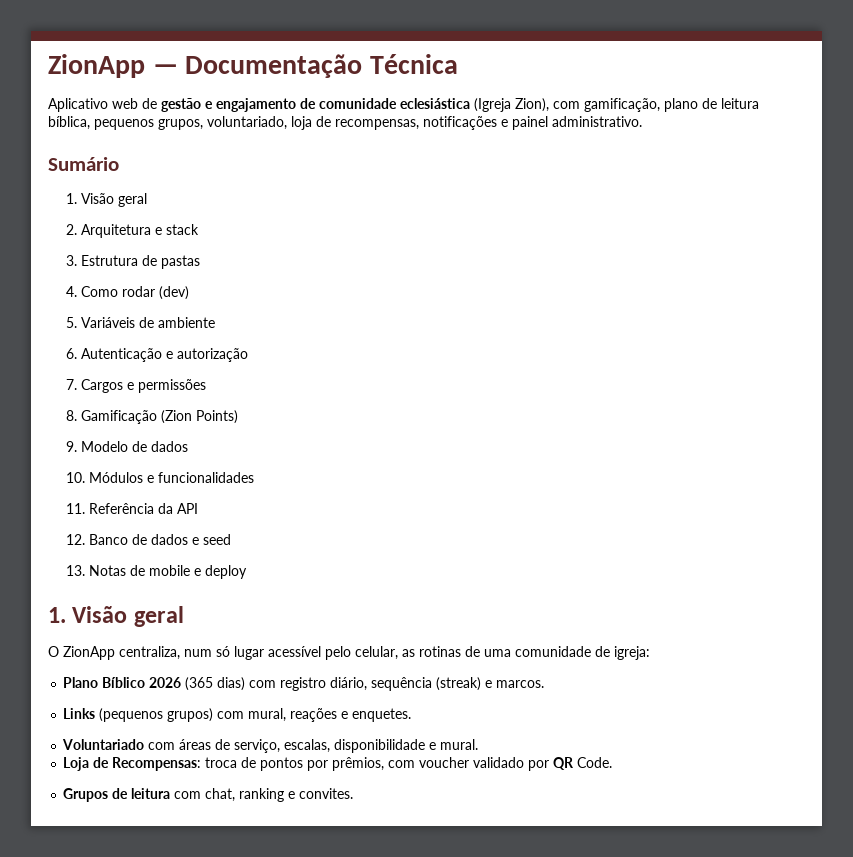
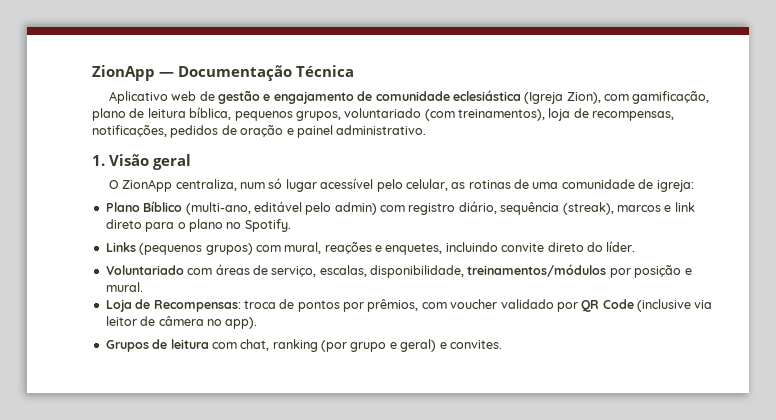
- Aplicativo web de gestão e engajamento de comunidade eclesiástica (Igreja Zion), com gamificação, plano de leitura bíblica, pequenos grupos, voluntariado, loja de recompensas, notificações e painel administrativo.
- Sumário
- 1. Visão geral
- 2. Arquitetura e stack
- 3. Estrutura de pastas
- 4. Como rodar (dev)
- 5. Variáveis de ambiente
- 6. Autenticação e autorização
- 7. Cargos e permissões
- 8. Gamificação (Zion Points)
- 9. Modelo de dados
- 10. Módulos e funcionalidades
- 11. Referência da API
- 12. Banco de dados e seed
- 13. Notas de mobile e deploy
+ Aplicativo web de gestão e engajamento de comunidade eclesiástica (Igreja Zion), com gamificação, plano de leitura bíblica, pequenos grupos, voluntariado (com treinamentos), loja de recompensas, notificações, pedidos de oração e painel administrativo.
- Plano Bíblico 2026 (365 dias) com registro diário, sequência (streak) e marcos.
+ Plano Bíblico (multi-ano, editável pelo admin) com registro diário, sequência (streak), marcos e link direto para o plano no Spotify.
- Links (pequenos grupos) com mural, reações e enquetes.
+ Links (pequenos grupos) com mural, reações e enquetes, incluindo convite direto do líder.
- Voluntariado com áreas de serviço, escalas, disponibilidade e mural.
+ Voluntariado com áreas de serviço, escalas, disponibilidade, treinamentos/módulos por posição e mural.
- Loja de Recompensas: troca de pontos por prêmios, com voucher validado por QR Code.
+ Loja de Recompensas: troca de pontos por prêmios, com voucher validado por QR Code (inclusive via leitor de câmera no app).
- Grupos de leitura com chat, ranking e convites.
+ Grupos de leitura com chat, ranking (por grupo e geral) e convites.

